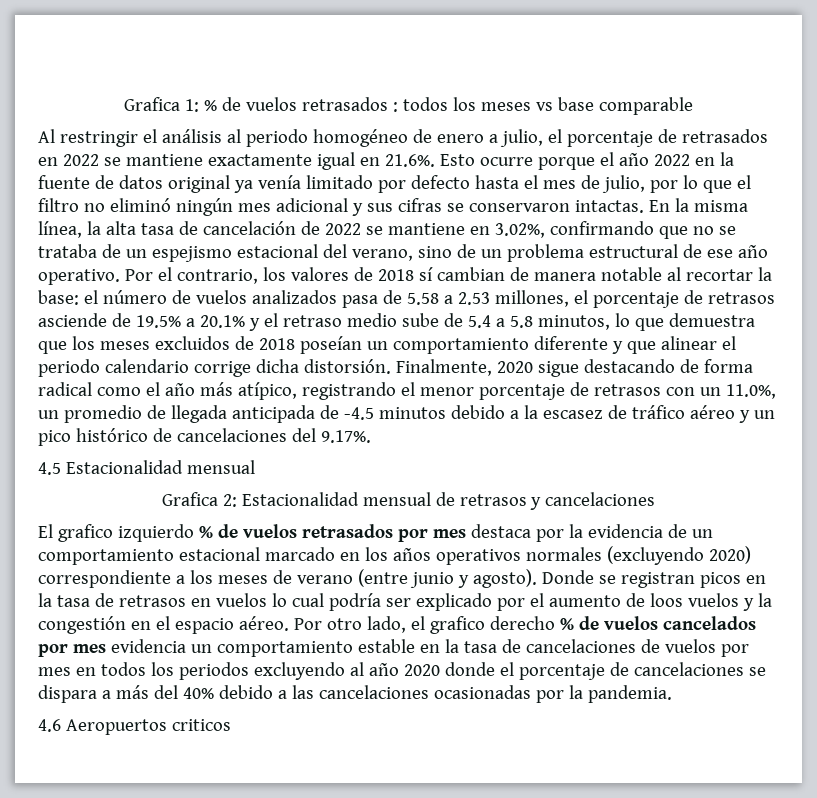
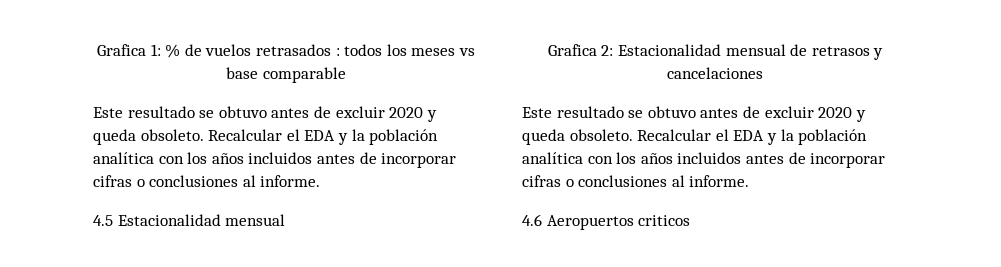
  Grafica 1: % de vuelos retrasados : todos los meses vs base comparable
- Al restringir el análisis al periodo homogéneo de enero a julio, el porcentaje de retrasados en 2022 se mantiene exactamente igual en 21.6%. Esto ocurre porque el año 2022 en la fuente de datos original ya venía limitado por defecto hasta el mes de julio, por lo que el filtro no eliminó ningún mes adicional y sus cifras se conservaron intactas. En la misma línea, la alta tasa de cancelación de 2022 se mantiene en 3.02%, confirmando que no se trataba de un espejismo estacional del verano, sino de un problema estructural de ese año operativo. Por el contrario, los valores de 2018 sí cambian de manera notable al recortar la base: el número de vuelos analizados pasa de 5.58 a 2.53 millones, el porcentaje de retrasos asciende de 19.5% a 20.1% y el retraso medio sube de 5.4 a 5.8 minutos, lo que demuestra que los meses excluidos de 2018 poseían un comportamiento diferente y que alinear el periodo calendario corrige dicha distorsión. Finalmente, 2020 sigue destacando de forma radical como el año más atípico, registrando el menor porcentaje de retrasos con un 11.0%, un promedio de llegada anticipada de -4.5 minutos debido a la escasez de tráfico aéreo y un pico histórico de cancelaciones del 9.17%.
+ Este resultado se obtuvo antes de excluir 2020 y queda obsoleto. Recalcular el EDA y la población analítica con los años incluidos antes de incorporar cifras o conclusiones al informe.
  Grafica 2: Estacionalidad mensual de retrasos y cancelaciones
- El grafico izquierdo % de vuelos retrasados por mes destaca por la evidencia de un comportamiento estacional marcado en los años operativos normales (excluyendo 2020) correspondiente a los meses de verano (entre junio y agosto). Donde se registran picos en la tasa de retrasos en vuelos lo cual podría ser explicado por el aumento de loos vuelos y la congestión en el espacio aéreo. Por otro lado, el grafico derecho % de vuelos cancelados por mes evidencia un comportamiento estable en la tasa de cancelaciones de vuelos por mes en todos los periodos excluyendo al año 2020 donde el porcentaje de cancelaciones se dispara a más del 40% debido a las cancelaciones ocasionadas por la pandemia.
+ Este resultado se obtuvo antes de excluir 2020 y queda obsoleto. Recalcular el EDA y la población analítica con los años incluidos antes de incorporar cifras o conclusiones al informe.

